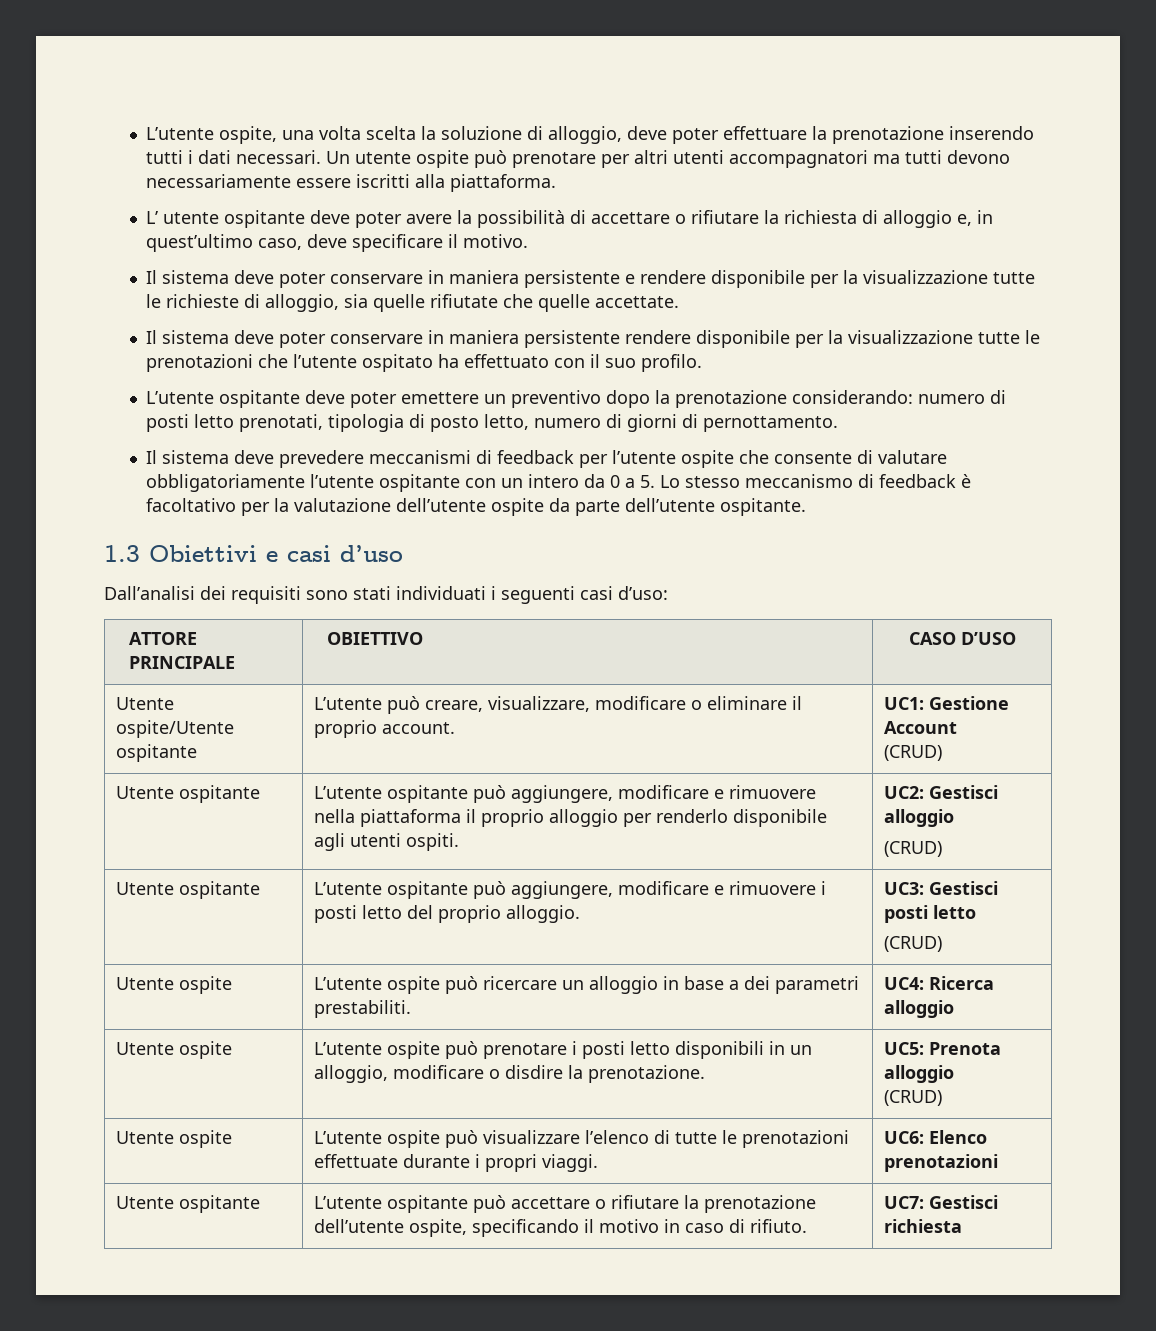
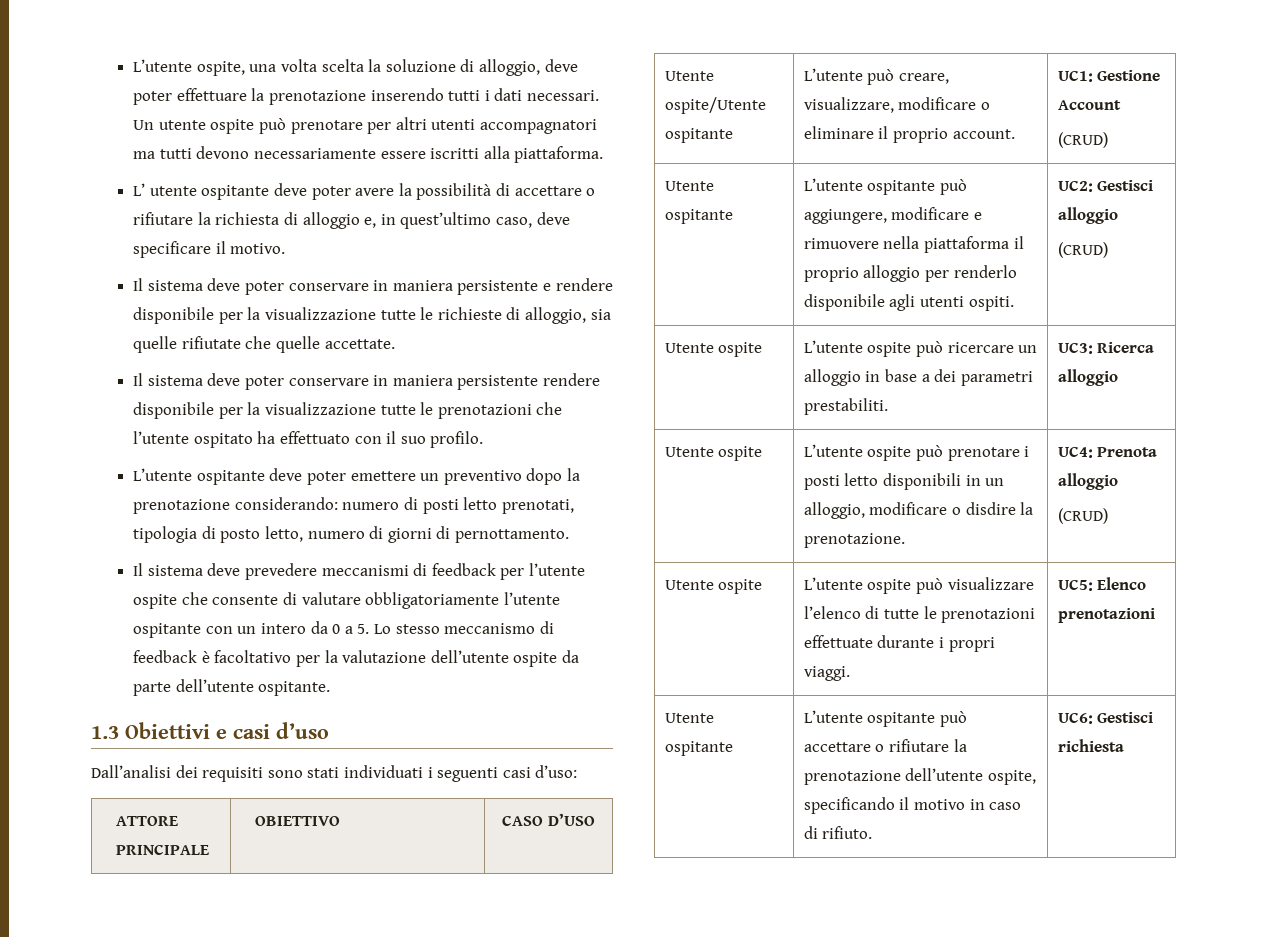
- Utente ospitante | L’utente ospitante può aggiungere, modificare e rimuovere i posti letto del proprio alloggio. | UC3: Gestisci posti letto
- (CRUD)
- Utente ospite | L’utente ospite può ricercare un alloggio in base a dei parametri prestabiliti. | UC4: Ricerca alloggio
+ Utente ospite | L’utente ospite può ricercare un alloggio in base a dei parametri prestabiliti. | UC3: Ricerca alloggio
- Utente ospite | L’utente ospite può prenotare i posti letto disponibili in un alloggio, modificare o disdire la prenotazione. | UC5: Prenota alloggio
+ Utente ospite | L’utente ospite può prenotare i posti letto disponibili in un alloggio, modificare o disdire la prenotazione. | UC4: Prenota alloggio
- Utente ospite | L’utente ospite può visualizzare l’elenco di tutte le prenotazioni effettuate durante i propri viaggi. | UC6: Elenco prenotazioni
+ Utente ospite | L’utente ospite può visualizzare l’elenco di tutte le prenotazioni effettuate durante i propri viaggi. | UC5: Elenco prenotazioni
- Utente ospitante | L’utente ospitante può accettare o rifiutare la prenotazione dell’utente ospite, specificando il motivo in caso di rifiuto. | UC7: Gestisci richiesta
+ Utente ospitante | L’utente ospitante può accettare o rifiutare la prenotazione dell’utente ospite, specificando il motivo in caso di rifiuto. | UC6: Gestisci richiesta

